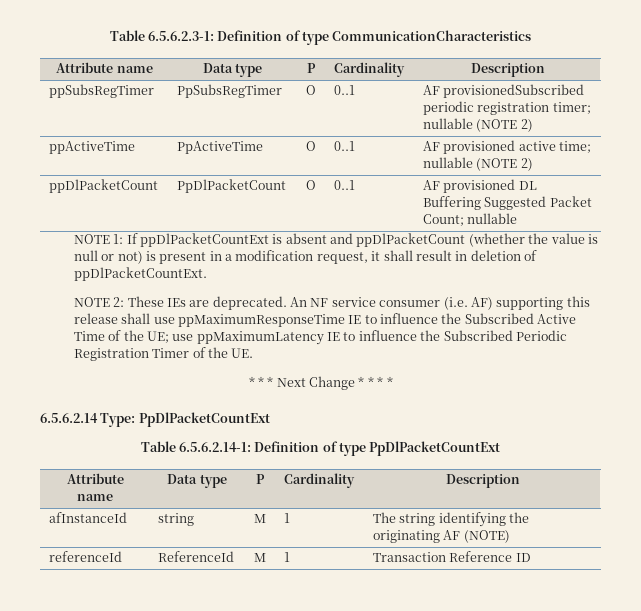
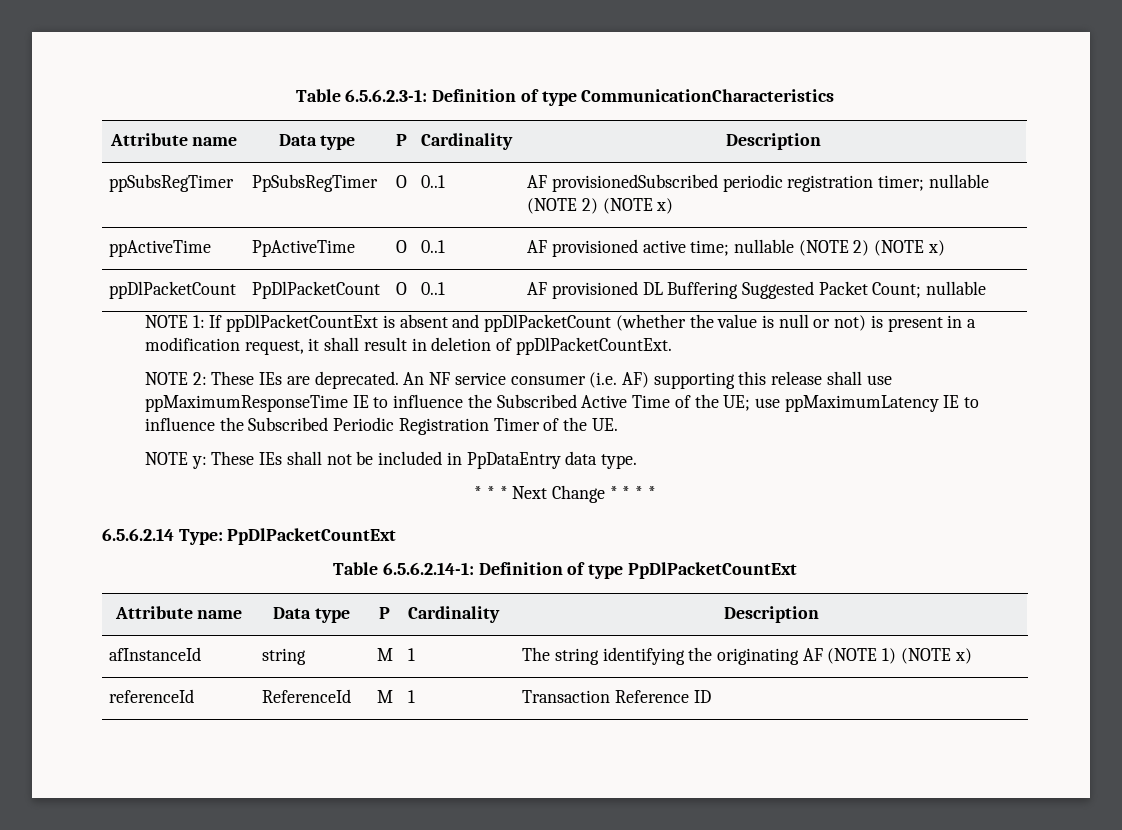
- ppSubsRegTimer | PpSubsRegTimer | O | 0..1 | AF provisionedSubscribed periodic registration timer; nullable (NOTE 2)
+ ppSubsRegTimer | PpSubsRegTimer | O | 0..1 | AF provisionedSubscribed periodic registration timer; nullable (NOTE 2) (NOTE x)
- ppActiveTime | PpActiveTime | O | 0..1 | AF provisioned active time; nullable (NOTE 2)
+ ppActiveTime | PpActiveTime | O | 0..1 | AF provisioned active time; nullable (NOTE 2) (NOTE x)
+ NOTE y: These IEs shall not be included in PpDataEntry data type.
- afInstanceId | string | M | 1 | The string identifying the originating AF (NOTE)
+ afInstanceId | string | M | 1 | The string identifying the originating AF (NOTE 1) (NOTE x)

